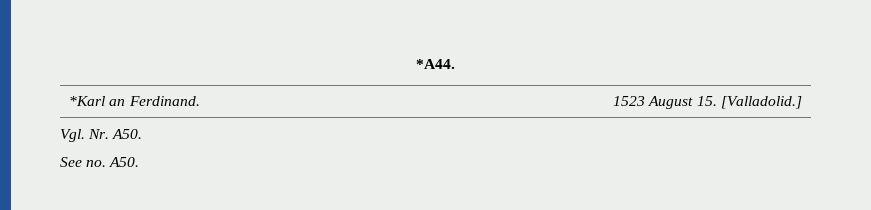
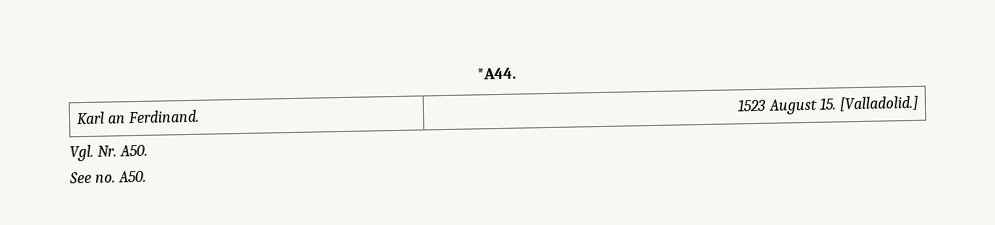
- *Karl an Ferdinand. | 1523 August 15. [Valladolid.]
+ Karl an Ferdinand. | 1523 August 15. [Valladolid.]

